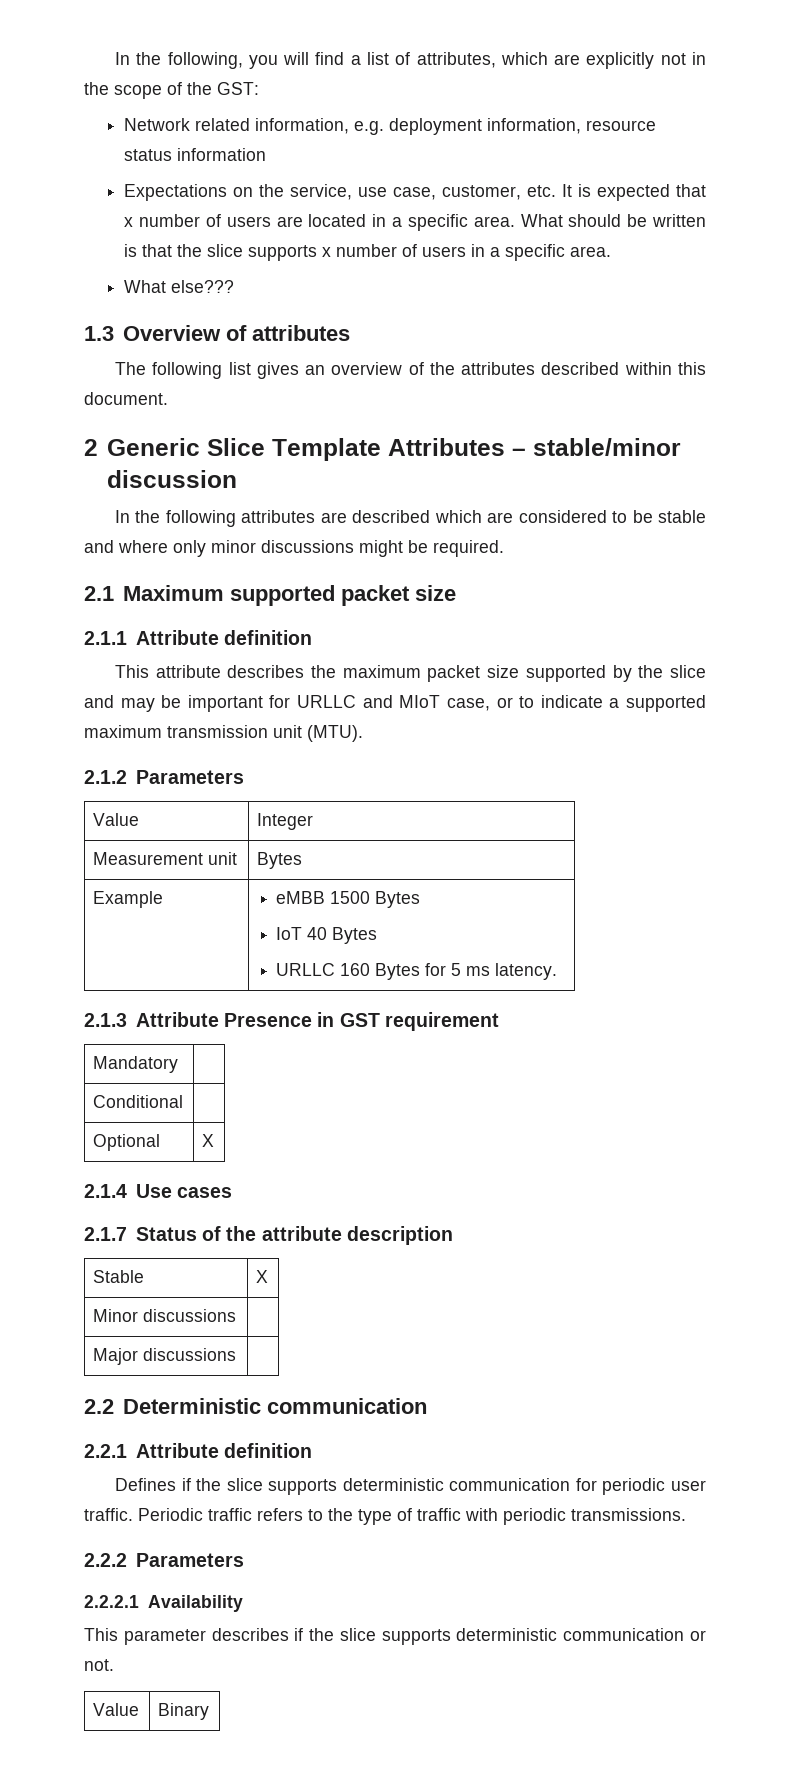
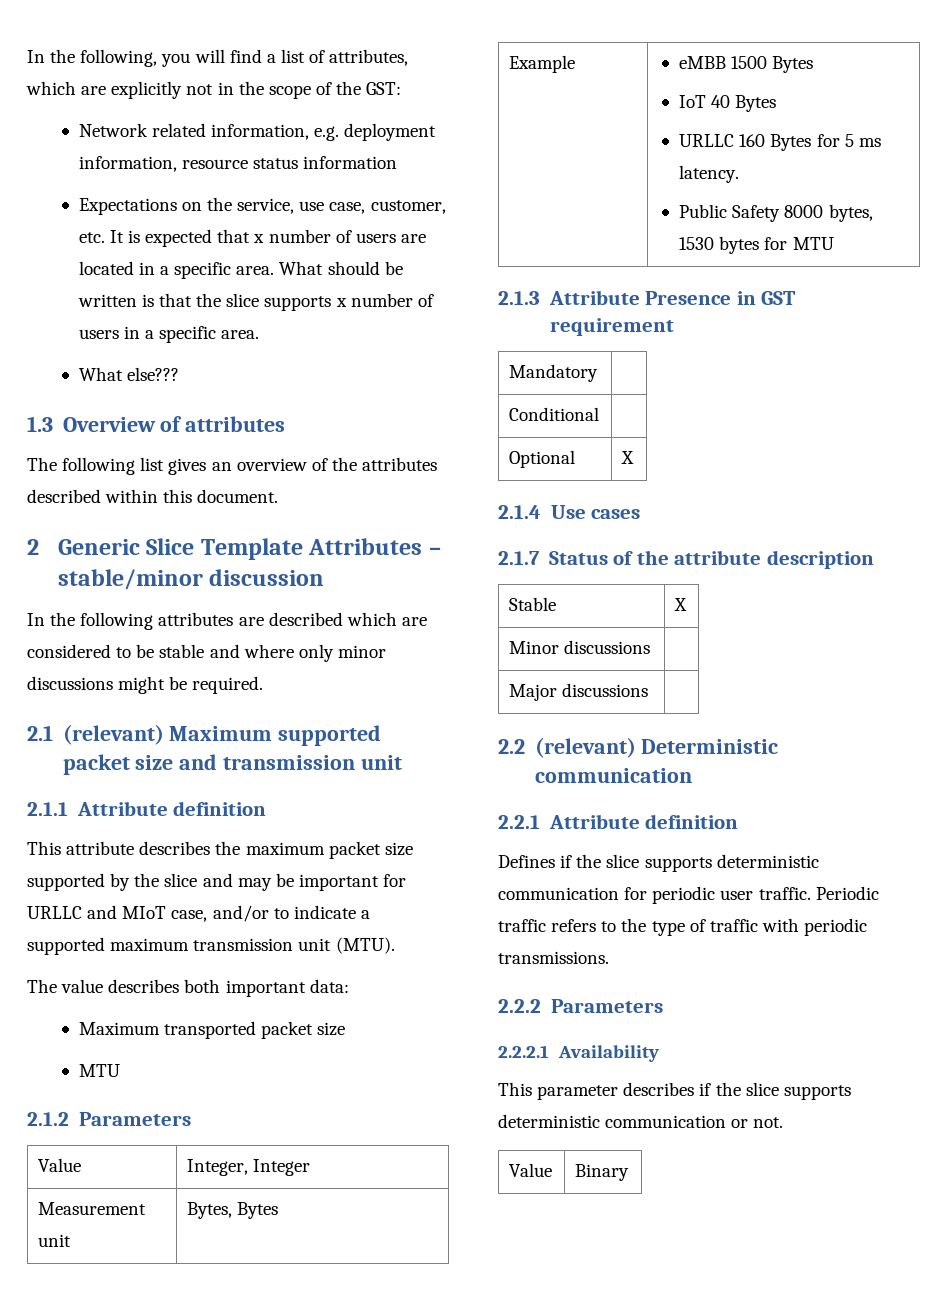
- 2.1 Maximum supported packet size
+ 2.1 (relevant) Maximum supported packet size and transmission unit
- This attribute describes the maximum packet size supported by the slice and may be important for URLLC and MIoT case, or to indicate a supported maximum transmission unit (MTU).
+ This attribute describes the maximum packet size supported by the slice and may be important for URLLC and MIoT case, and/or to indicate a supported maximum transmission unit (MTU).
+ The value describes both important data:
+ Maximum transported packet size
+ MTU
- Value | Integer
+ Value | Integer, Integer
- Measurement unit | Bytes
+ Measurement unit | Bytes, Bytes
  Example | eMBB 1500 Bytes
  IoT 40 Bytes
  URLLC 160 Bytes for 5 ms latency.
+ Public Safety 8000 bytes, 1530 bytes for MTU
- 2.2 Deterministic communication
+ 2.2 (relevant) Deterministic communication

